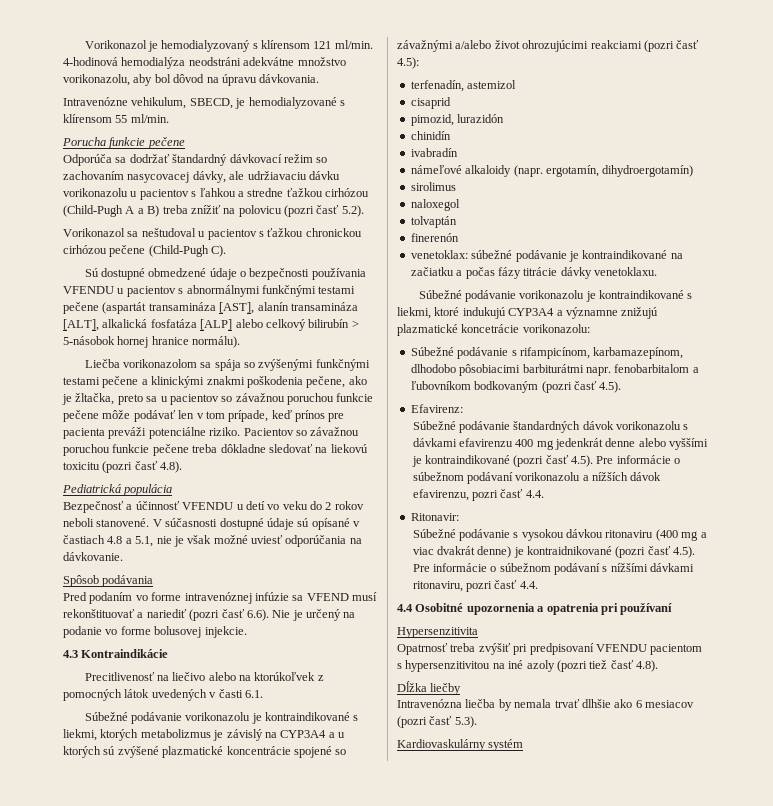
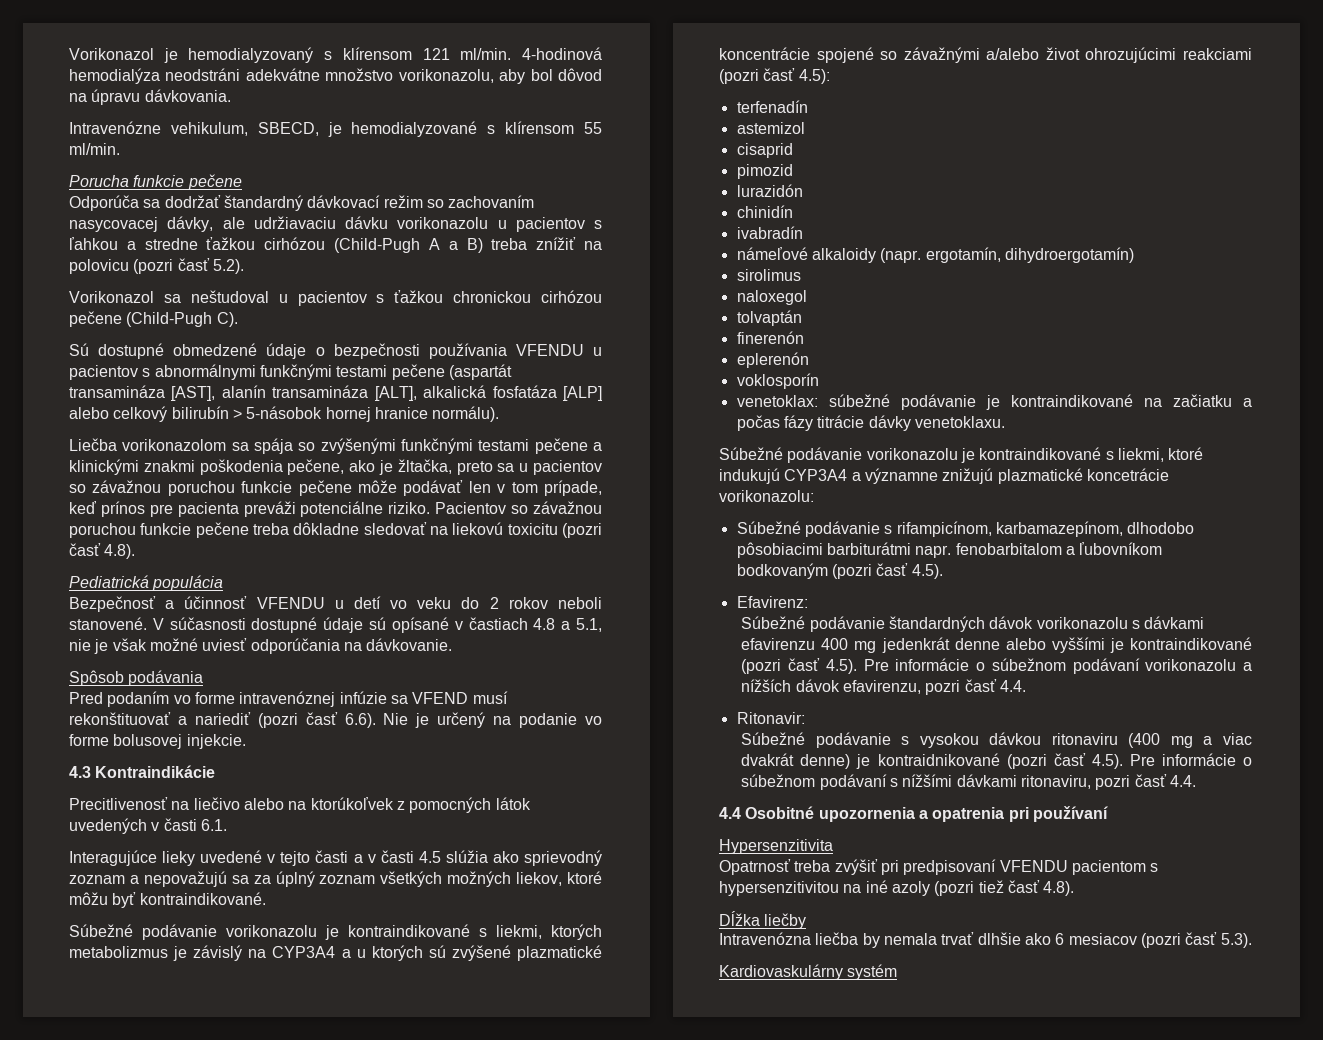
+ Interagujúce lieky uvedené v tejto časti a v časti 4.5 slúžia ako sprievodný zoznam a nepovažujú sa za úplný zoznam všetkých možných liekov, ktoré môžu byť kontraindikované.
- terfenadín, astemizol
+ terfenadín
+ astemizol
- pimozid, lurazidón
+ pimozid
+ lurazidón
+ eplerenón
+ voklosporín

